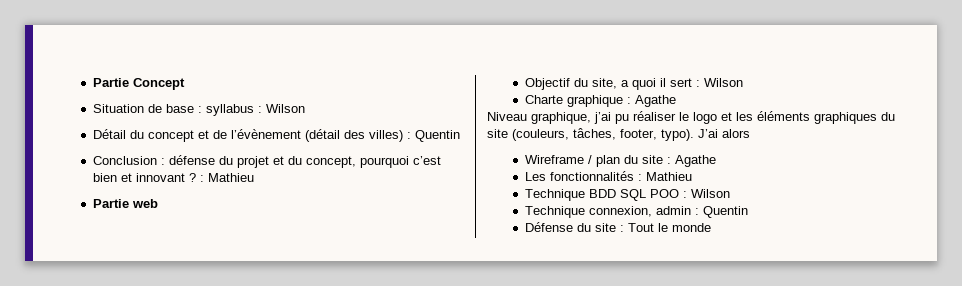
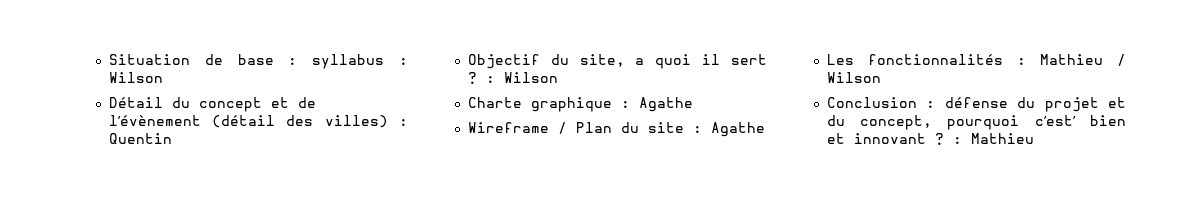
- Partie Concept
+ Objectif du site, a quoi il sert ? : Wilson
+ Charte graphique : Agathe
+ Wireframe / Plan du site : Agathe
+ Les fonctionnalités : Mathieu / Wilson
- Conclusion : défense du projet et du concept, pourquoi c’est bien et innovant ? : Mathieu
+ Conclusion : défense du projet et du concept, pourquoi c’est’ bien et innovant ? : Mathieu
- Partie web
- Objectif du site, a quoi il sert : Wilson
- Charte graphique : Agathe
- Niveau graphique, j’ai pu réaliser le logo et les éléments graphiques du site (couleurs, tâches, footer, typo). J’ai alors
- Wireframe / plan du site : Agathe
- Les fonctionnalités : Mathieu
- Technique BDD SQL POO : Wilson
- Technique connexion, admin : Quentin
- Défense du site : Tout le monde

